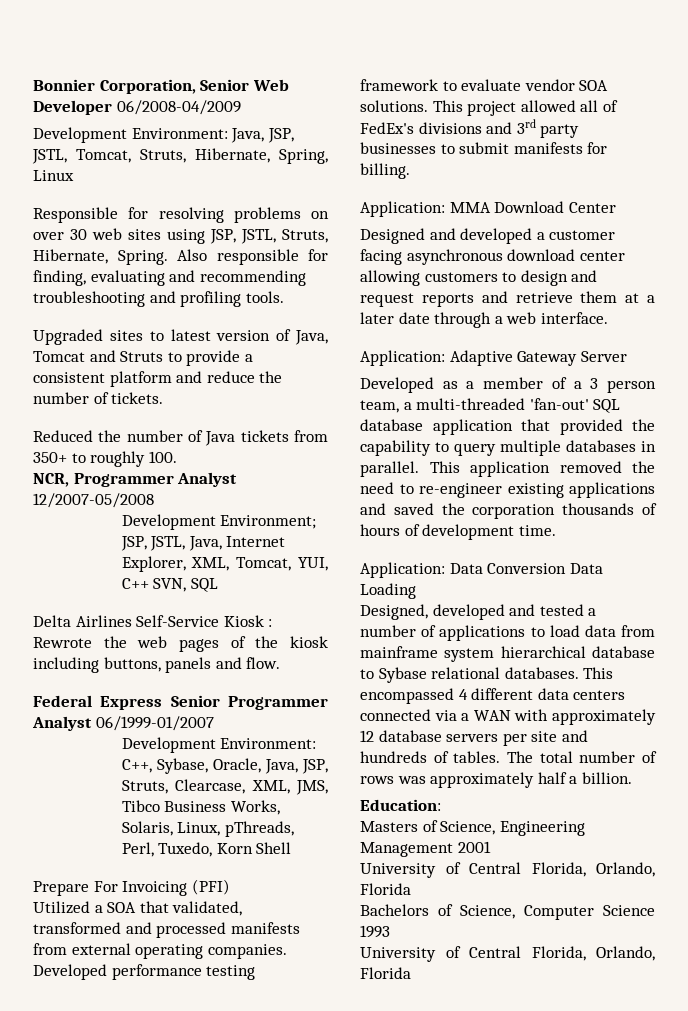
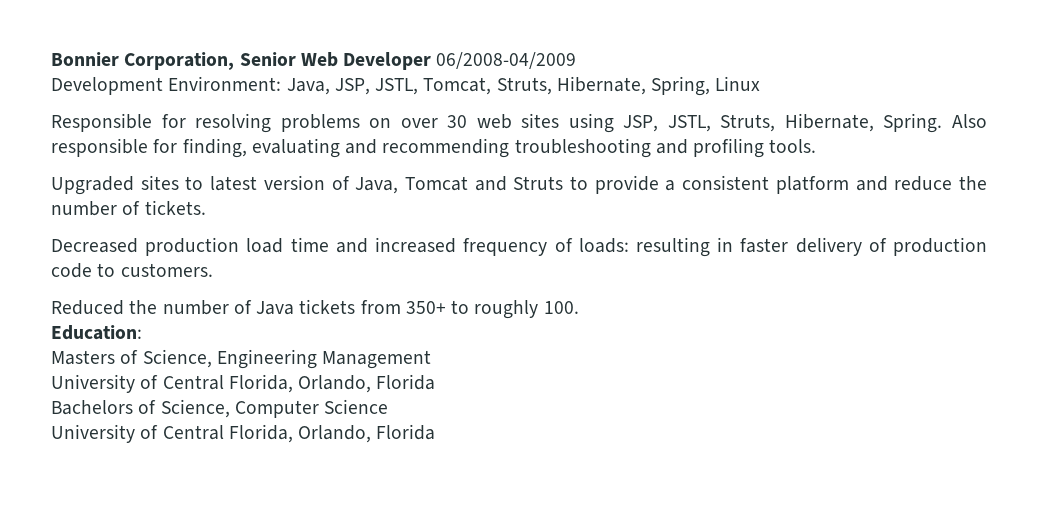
+ Decreased production load time and increased frequency of loads: resulting in faster delivery of production code to customers.
- NCR, Programmer Analyst 12/2007-05/2008
- Development Environment; JSP, JSTL, Java, Internet Explorer, XML, Tomcat, YUI, C++ SVN, SQL
- Delta Airlines Self-Service Kiosk : Rewrote the web pages of the kiosk including buttons, panels and flow.
- Federal Express Senior Programmer Analyst 06/1999-01/2007
- Development Environment: C++, Sybase, Oracle, Java, JSP, Struts, Clearcase, XML, JMS, Tibco Business Works, Solaris, Linux, pThreads, Perl, Tuxedo, Korn Shell
- Prepare For Invoicing (PFI)
- Utilized a SOA that validated, transformed and processed manifests from external operating companies. Developed performance testing framework to evaluate vendor SOA solutions. This project allowed all of FedEx's divisions and 3rd party businesses to submit manifests for billing.
- Application: MMA Download Center
- Designed and developed a customer facing asynchronous download center allowing customers to design and request reports and retrieve them at a later date through a web interface.
- Application: Adaptive Gateway Server
- Developed as a member of a 3 person team, a multi-threaded 'fan-out' SQL database application that provided the capability to query multiple databases in parallel. This application removed the need to re-engineer existing applications and saved the corporation thousands of hours of development time.
- Application: Data Conversion Data Loading
- Designed, developed and tested a number of applications to load data from mainframe system hierarchical database to Sybase relational databases. This encompassed 4 different data centers connected via a WAN with approximately 12 database servers per site and hundreds of tables. The total number of rows was approximately half a billion.
- Masters of Science, Engineering Management 2001
+ Masters of Science, Engineering Management
- Bachelors of Science, Computer Science 1993
+ Bachelors of Science, Computer Science

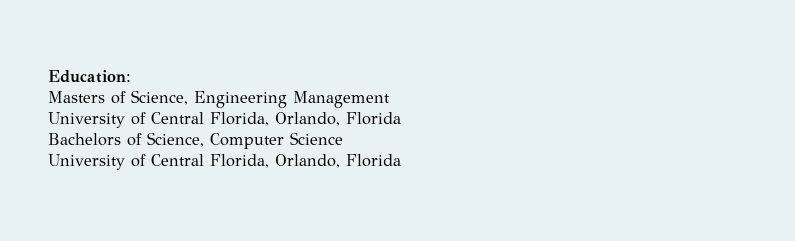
- Bonnier Corporation, Senior Web Developer 06/2008-04/2009
- Development Environment: Java, JSP, JSTL, Tomcat, Struts, Hibernate, Spring, Linux
- Responsible for resolving problems on over 30 web sites using JSP, JSTL, Struts, Hibernate, Spring. Also responsible for finding, evaluating and recommending troubleshooting and profiling tools.
- Upgraded sites to latest version of Java, Tomcat and Struts to provide a consistent platform and reduce the number of tickets.
- Decreased production load time and increased frequency of loads: resulting in faster delivery of production code to customers.
- Reduced the number of Java tickets from 350+ to roughly 100.

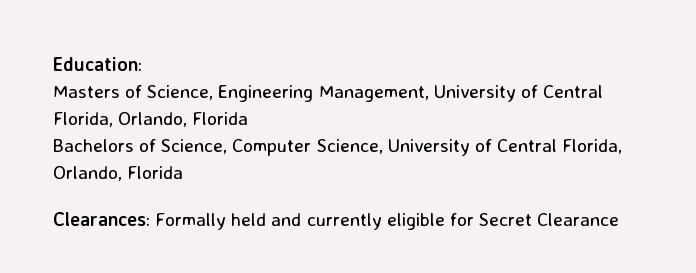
- Masters of Science, Engineering Management
- University of Central Florida, Orlando, Florida
+ Masters of Science, Engineering Management, University of Central Florida, Orlando, Florida
- Bachelors of Science, Computer Science
- University of Central Florida, Orlando, Florida
+ Bachelors of Science, Computer Science, University of Central Florida, Orlando, Florida
+ Clearances: Formally held and currently eligible for Secret Clearance

